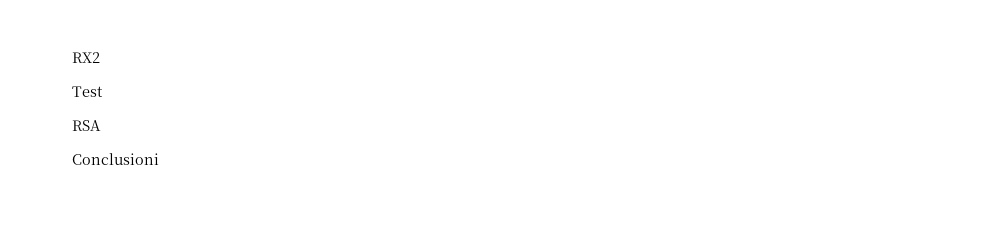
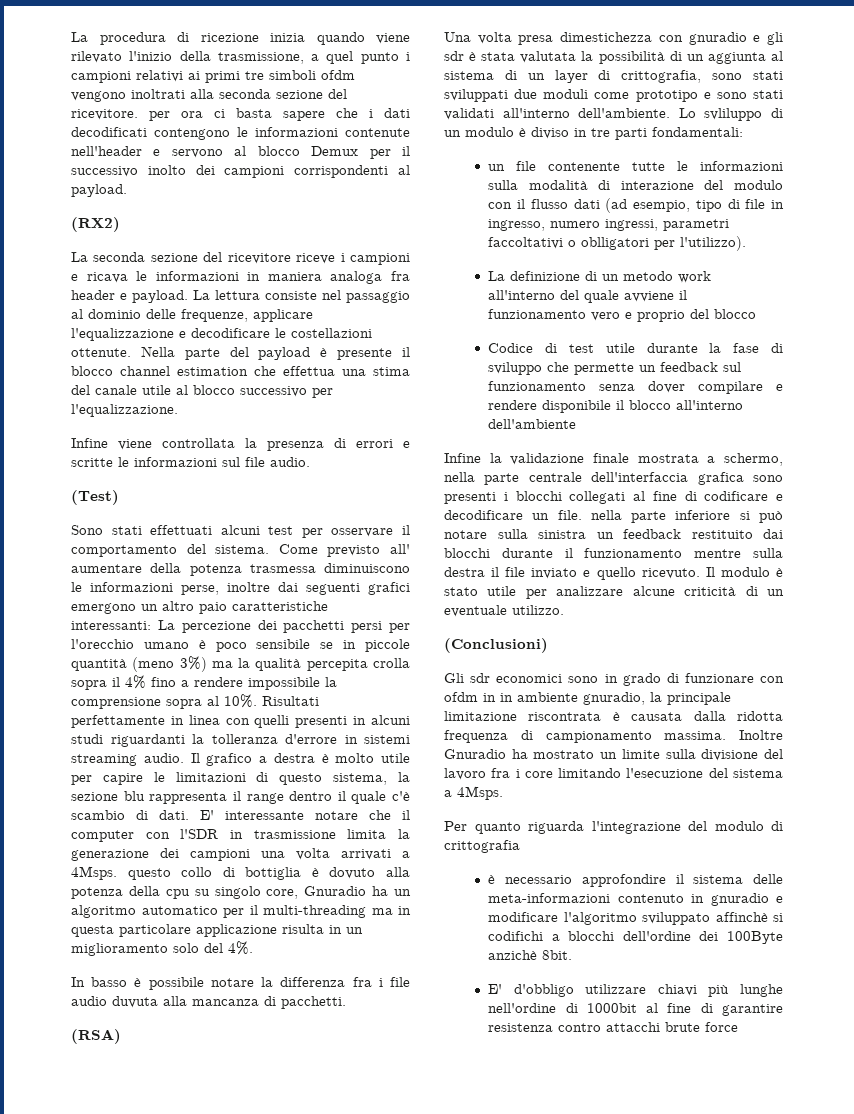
- RX2
- Test
- RSA
- Conclusioni
+ La procedura di ricezione inizia quando viene rilevato l'inizio della trasmissione, a quel punto i campioni relativi ai primi tre simboli ofdm vengono inoltrati alla seconda sezione del ricevitore. per ora ci basta sapere che i dati decodificati contengono le informazioni contenute nell'header e servono al blocco Demux per il successivo inolto dei campioni corrispondenti al payload.
+ (RX2)
+ La seconda sezione del ricevitore riceve i campioni e ricava le informazioni in maniera analoga fra header e payload. La lettura consiste nel passaggio al dominio delle frequenze, applicare l'equalizzazione e decodificare le costellazioni ottenute. Nella parte del payload è presente il blocco channel estimation che effettua una stima del canale utile al blocco successivo per l'equalizzazione.
+ Infine viene controllata la presenza di errori e scritte le informazioni sul file audio.
+ (Test)
+ Sono stati effettuati alcuni test per osservare il comportamento del sistema. Come previsto all' aumentare della potenza trasmessa diminuiscono le informazioni perse, inoltre dai seguenti grafici emergono un altro paio caratteristiche interessanti: La percezione dei pacchetti persi per l'orecchio umano è poco sensibile se in piccole quantità (meno 3%) ma la qualità percepita crolla sopra il 4% fino a rendere impossibile la comprensione sopra al 10%. Risultati perfettamente in linea con quelli presenti in alcuni studi riguardanti la tolleranza d'errore in sistemi streaming audio. Il grafico a destra è molto utile per capire le limitazioni di questo sistema, la sezione blu rappresenta il range dentro il quale c'è scambio di dati. E' interessante notare che il computer con l'SDR in trasmissione limita la generazione dei campioni una volta arrivati a 4Msps. questo collo di bottiglia è dovuto alla potenza della cpu su singolo core, Gnuradio ha un algoritmo automatico per il multi-threading ma in questa particolare applicazione risulta in un miglioramento solo del 4%.
+ In basso è possibile notare la differenza fra i file audio duvuta alla mancanza di pacchetti.
+ (RSA)
+ Una volta presa dimestichezza con gnuradio e gli sdr è stata valutata la possibilità di un aggiunta al sistema di un layer di crittografia, sono stati sviluppati due moduli come prototipo e sono stati validati all'interno dell'ambiente. Lo svliluppo di un modulo è diviso in tre parti fondamentali:
+ un file contenente tutte le informazioni sulla modalità di interazione del modulo con il flusso dati (ad esempio, tipo di file in ingresso, numero ingressi, parametri faccoltativi o oblligatori per l'utilizzo).
+ La definizione di un metodo work all'interno del quale avviene il funzionamento vero e proprio del blocco
+ Codice di test utile durante la fase di sviluppo che permette un feedback sul funzionamento senza dover compilare e rendere disponibile il blocco all'interno dell'ambiente
+ Infine la validazione finale mostrata a schermo, nella parte centrale dell'interfaccia grafica sono presenti i blocchi collegati al fine di codificare e decodificare un file. nella parte inferiore si può notare sulla sinistra un feedback restituito dai blocchi durante il funzionamento mentre sulla destra il file inviato e quello ricevuto. Il modulo è stato utile per analizzare alcune criticità di un eventuale utilizzo.
+ (Conclusioni)
+ Gli sdr economici sono in grado di funzionare con ofdm in in ambiente gnuradio, la principale limitazione riscontrata è causata dalla ridotta frequenza di campionamento massima. Inoltre Gnuradio ha mostrato un limite sulla divisione del lavoro fra i core limitando l'esecuzione del sistema a 4Msps.
+ Per quanto riguarda l'integrazione del modulo di crittografia
+ è necessario approfondire il sistema delle meta-informazioni contenuto in gnuradio e modificare l'algoritmo sviluppato affinchè si codifichi a blocchi dell'ordine dei 100Byte anzichè 8bit.
+ E' d'obbligo utilizzare chiavi più lunghe nell'ordine di 1000bit al fine di garantire resistenza contro attacchi brute force

